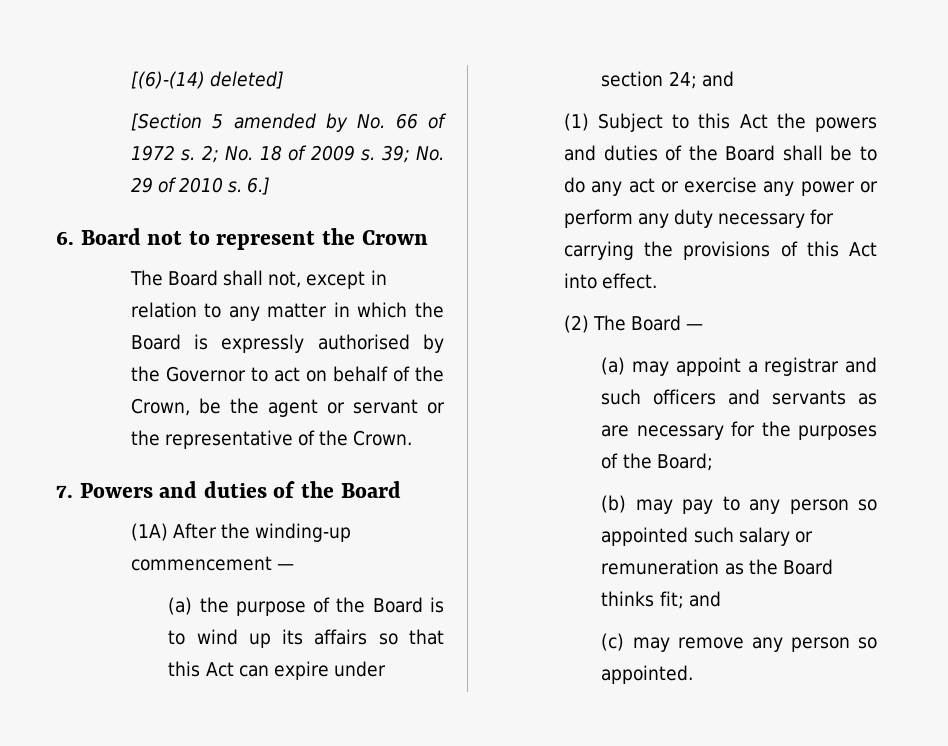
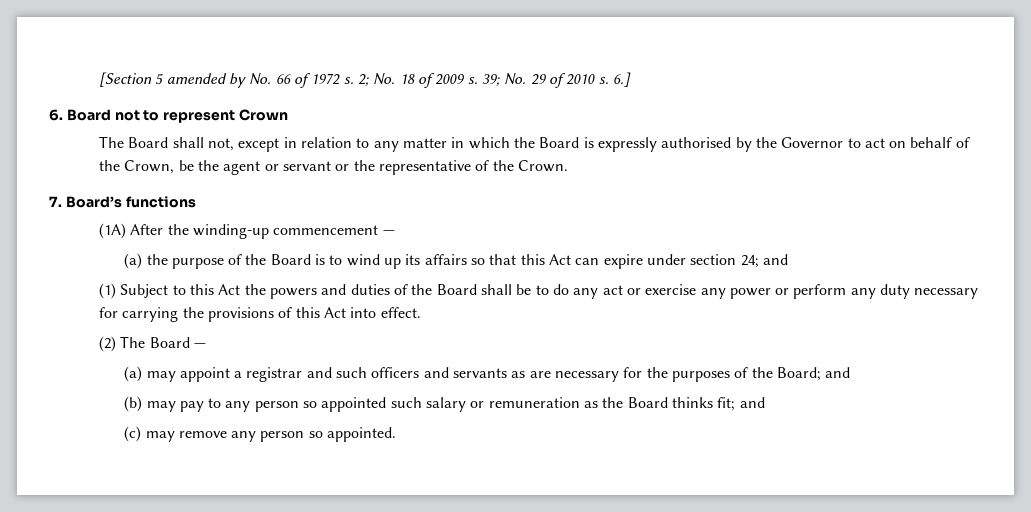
- [(6)-(14) deleted]
- 6. Board not to represent the Crown
+ 6. Board not to represent Crown
- 7. Powers and duties of the Board
+ 7. Board’s functions
- (a) may appoint a registrar and such officers and servants as are necessary for the purposes of the Board;
+ (a) may appoint a registrar and such officers and servants as are necessary for the purposes of the Board; and

